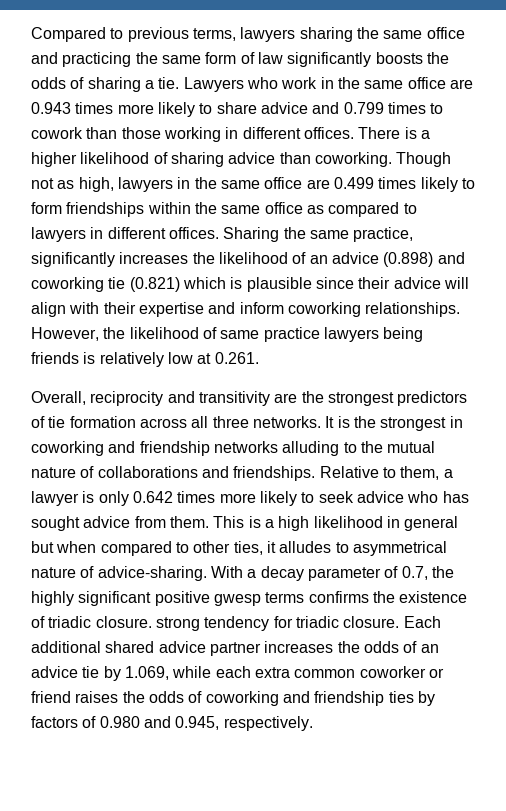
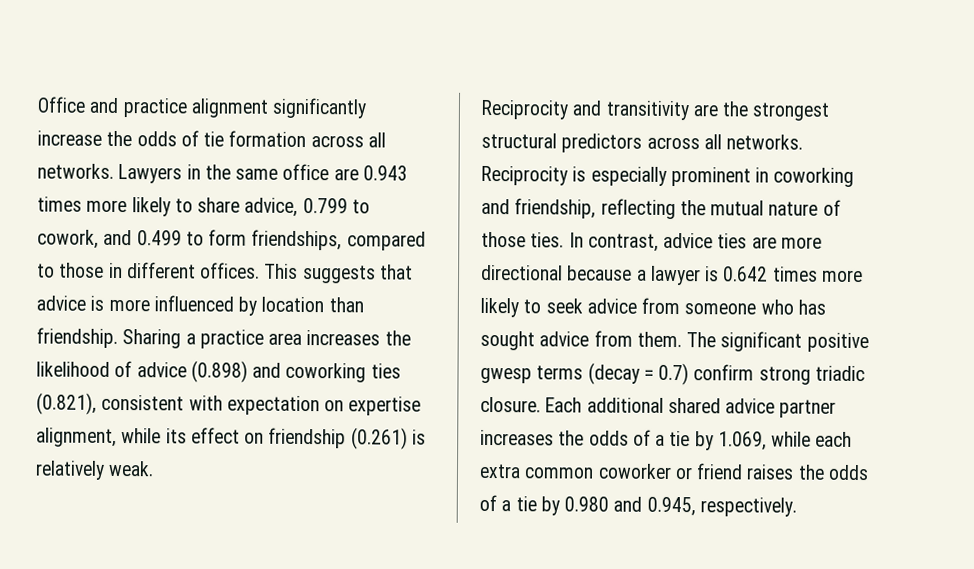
- Compared to previous terms, lawyers sharing the same office and practicing the same form of law significantly boosts the odds of sharing a tie. Lawyers who work in the same office are 0.943 times more likely to share advice and 0.799 times to cowork than those working in different offices. There is a higher likelihood of sharing advice than coworking. Though not as high, lawyers in the same office are 0.499 times likely to form friendships within the same office as compared to lawyers in different offices. Sharing the same practice, significantly increases the likelihood of an advice (0.898) and coworking tie (0.821) which is plausible since their advice will align with their expertise and inform coworking relationships. However, the likelihood of same practice lawyers being friends is relatively low at 0.261.
- Overall, reciprocity and transitivity are the strongest predictors of tie formation across all three networks. It is the strongest in coworking and friendship networks alluding to the mutual nature of collaborations and friendships. Relative to them, a lawyer is only 0.642 times more likely to seek advice who has sought advice from them.
+ Office and practice alignment significantly increase the odds of tie formation across all networks. Lawyers in the same office are 0.943 times more likely to share advice, 0.799 to cowork, and 0.499 to form friendships, compared to those in different offices. This suggests that advice is more influenced by location than friendship. Sharing a practice area increases the likelihood of advice (0.898) and coworking ties (0.821), consistent with expectation on expertise alignment, while its effect on friendship (0.261) is relatively weak.
+ Reciprocity and transitivity are the strongest structural predictors across all networks. Reciprocity is especially prominent in coworking and friendship, reflecting the mutual nature of those ties. In contrast, advice ties are more directional because a lawyer is 0.642 times more likely to seek advice from someone who has sought advice from them.
- This is a high likelihood in general but when compared to other ties, it alludes to asymmetrical nature of advice-sharing. With a decay parameter of 0.7, the highly significant positive gwesp terms confirms the existence of triadic closure. strong tendency for triadic closure.
+ The significant positive gwesp terms (decay = 0.7) confirm strong triadic closure.
- Each additional shared advice partner increases the odds of an advice tie by 1.069, while each extra common coworker or friend raises the odds of coworking and friendship ties by factors of 0.980 and 0.945, respectively.
+ Each additional shared advice partner increases the odds of a tie by 1.069, while each extra common coworker or friend raises the odds of a tie by 0.980 and 0.945, respectively.

